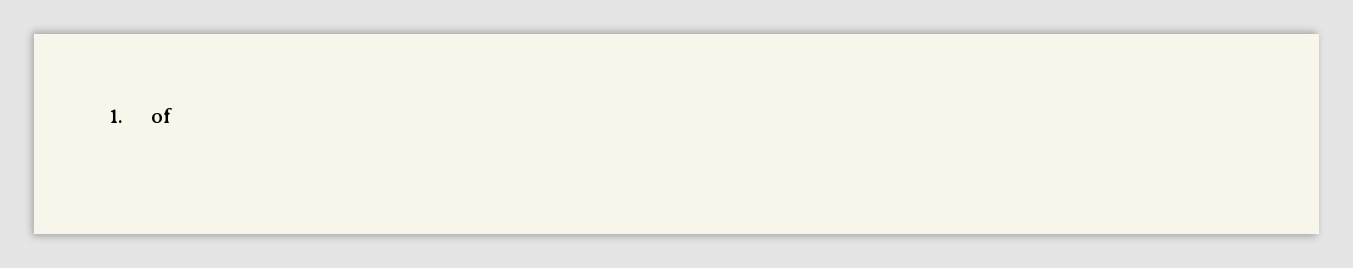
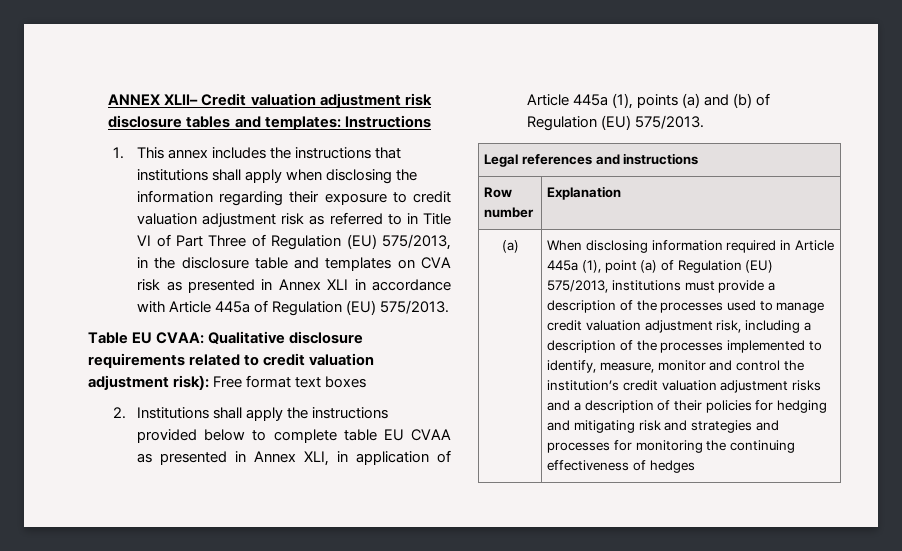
- 1. of
+ ANNEX XLII– Credit valuation adjustment risk disclosure tables and templates: Instructions
+ 1. This annex includes the instructions that institutions shall apply when disclosing the information regarding their exposure to credit valuation adjustment risk as referred to in Title VI of Part Three of Regulation (EU) 575/2013, in the disclosure table and templates on CVA risk as presented in Annex XLI in accordance with Article 445a of Regulation (EU) 575/2013.
+ Table EU CVAA: Qualitative disclosure requirements related to credit valuation adjustment risk): Free format text boxes
+ 2. Institutions shall apply the instructions provided below to complete table EU CVAA as presented in Annex XLI, in application of Article 445a (1), points (a) and (b) of Regulation (EU) 575/2013.
+ Legal references and instructions
+ Row number | Explanation
+ (a) | When disclosing information required in Article 445a (1), point (a) of Regulation (EU) 575/2013, institutions must provide a description of the processes used to manage credit valuation adjustment risk, including a description of the processes implemented to identify, measure, monitor and control the institution’s credit valuation adjustment risks and a description of their policies for hedging and mitigating risk and strategies and processes for monitoring the continuing effectiveness of hedges

